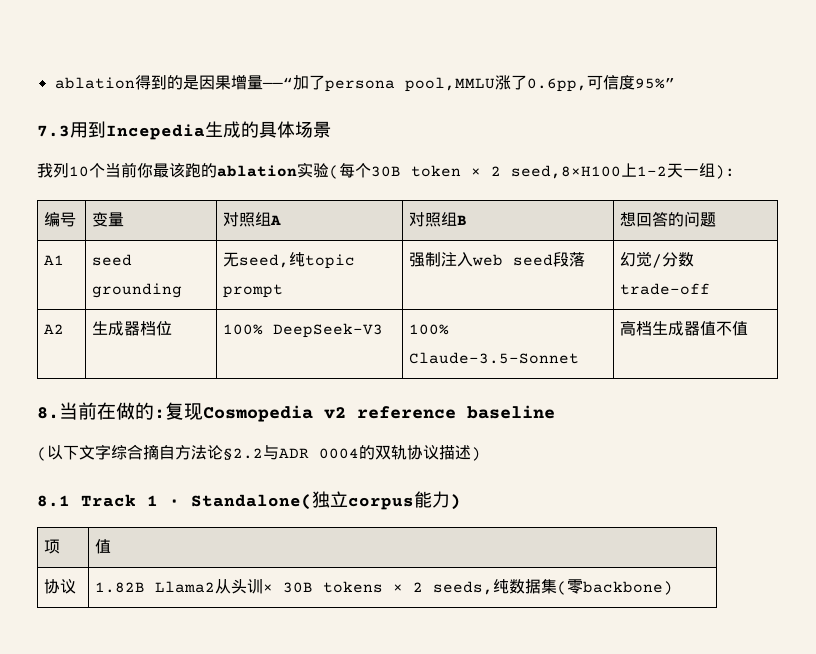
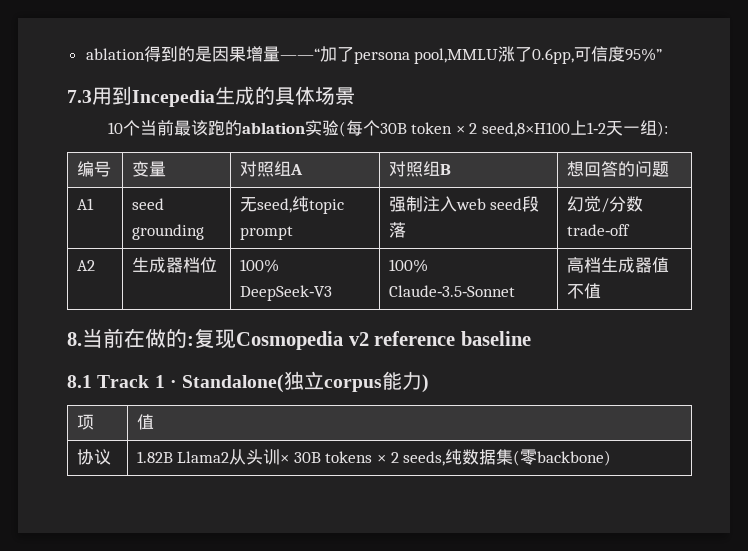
- 我列10个当前你最该跑的ablation实验(每个30B token × 2 seed,8×H100上1‑2天一组):
+ 10个当前最该跑的ablation实验(每个30B token × 2 seed,8×H100上1‑2天一组):
- (以下文字综合摘自方法论§2.2与ADR 0004的双轨协议描述)

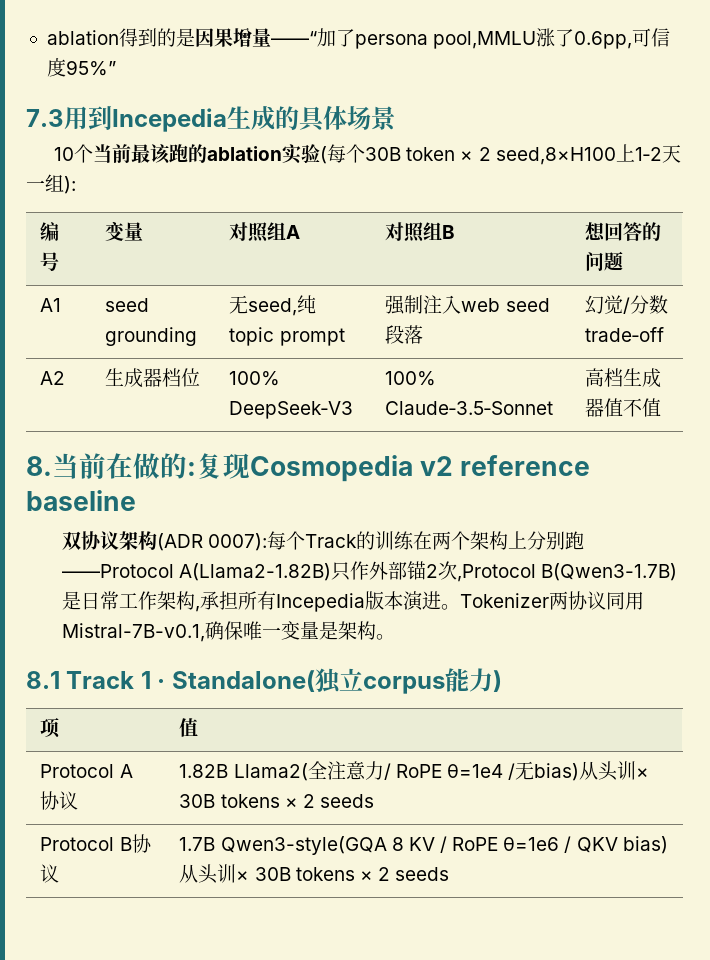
+ 双协议架构(ADR 0007):每个Track的训练在两个架构上分别跑——Protocol A(Llama2-1.82B)只作外部锚2次,Protocol B(Qwen3-1.7B)是日常工作架构,承担所有Incepedia版本演进。Tokenizer两协议同用Mistral-7B-v0.1,确保唯一变量是架构。
- 协议 | 1.82B Llama2从头训× 30B tokens × 2 seeds,纯数据集(零backbone)
+ Protocol A协议 | 1.82B Llama2(全注意力/ RoPE θ=1e4 /无bias)从头训× 30B tokens × 2 seeds
+ Protocol B协议 | 1.7B Qwen3-style(GQA 8 KV / RoPE θ=1e6 / QKV bias)从头训× 30B tokens × 2 seeds

